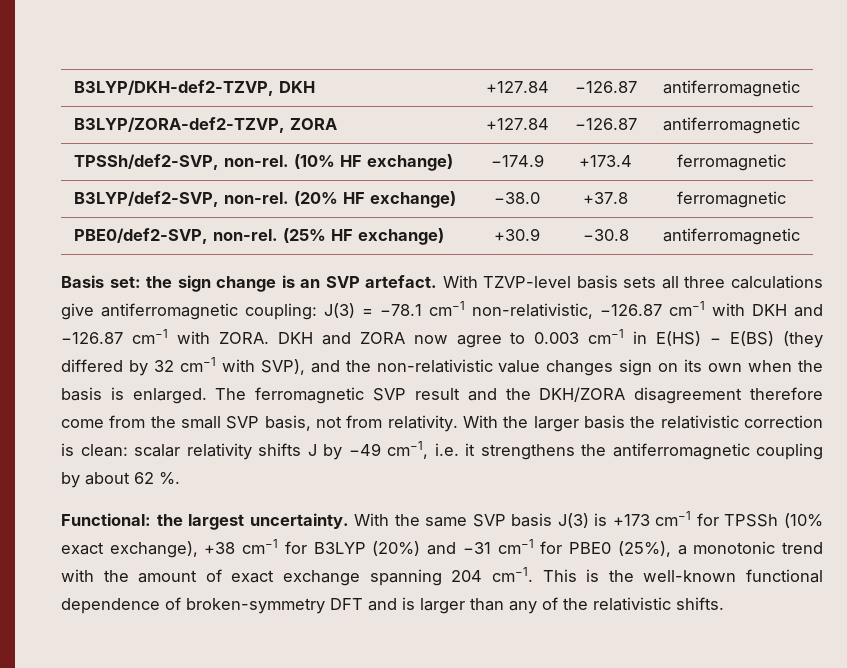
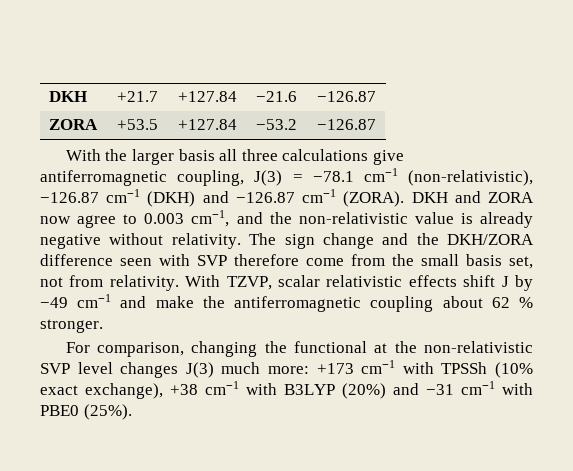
- B3LYP/DKH-def2-TZVP, DKH | +127.84 | −126.87 | antiferromagnetic
- B3LYP/ZORA-def2-TZVP, ZORA | +127.84 | −126.87 | antiferromagnetic
- TPSSh/def2-SVP, non-rel. (10% HF exchange) | −174.9 | +173.4 | ferromagnetic
- B3LYP/def2-SVP, non-rel. (20% HF exchange) | −38.0 | +37.8 | ferromagnetic
- PBE0/def2-SVP, non-rel. (25% HF exchange) | +30.9 | −30.8 | antiferromagnetic
- Basis set: the sign change is an SVP artefact. With TZVP-level basis sets all three calculations give antiferromagnetic coupling: J(3) = −78.1 cm−1 non-relativistic, −126.87 cm−1 with DKH and −126.87 cm−1 with ZORA.
+ DKH | +21.7 | +127.84 | −21.6 | −126.87
+ ZORA | +53.5 | +127.84 | −53.2 | −126.87
+ With the larger basis all three calculations give antiferromagnetic coupling, J(3) = −78.1 cm−1 (non-relativistic), −126.87 cm−1 (DKH) and −126.87 cm−1 (ZORA).
- DKH and ZORA now agree to 0.003 cm−1 in E(HS) − E(BS) (they differed by 32 cm−1 with SVP), and the non-relativistic value changes sign on its own when the basis is enlarged. The ferromagnetic SVP result and the DKH/ZORA disagreement therefore come from the small SVP basis, not from relativity.
+ DKH and ZORA now agree to 0.003 cm−1, and the non-relativistic value is already negative without relativity. The sign change and the DKH/ZORA difference seen with SVP therefore come from the small basis set, not from relativity.
- With the larger basis the relativistic correction is clean: scalar relativity shifts J by −49 cm−1, i.e. it strengthens the antiferromagnetic coupling by about 62 %.
- Functional: the largest uncertainty. With the same SVP basis J(3) is +173 cm−1 for TPSSh (10% exact exchange), +38 cm−1 for B3LYP (20%) and −31 cm−1 for PBE0 (25%), a monotonic trend with the amount of exact exchange spanning 204 cm−1. This is the well-known functional dependence of broken-symmetry DFT and is larger than any of the relativistic shifts.
+ With TZVP, scalar relativistic effects shift J by −49 cm−1 and make the antiferromagnetic coupling about 62 % stronger.
+ For comparison, changing the functional at the non-relativistic SVP level changes J(3) much more: +173 cm−1 with TPSSh (10% exact exchange), +38 cm−1 with B3LYP (20%) and −31 cm−1 with PBE0 (25%).

